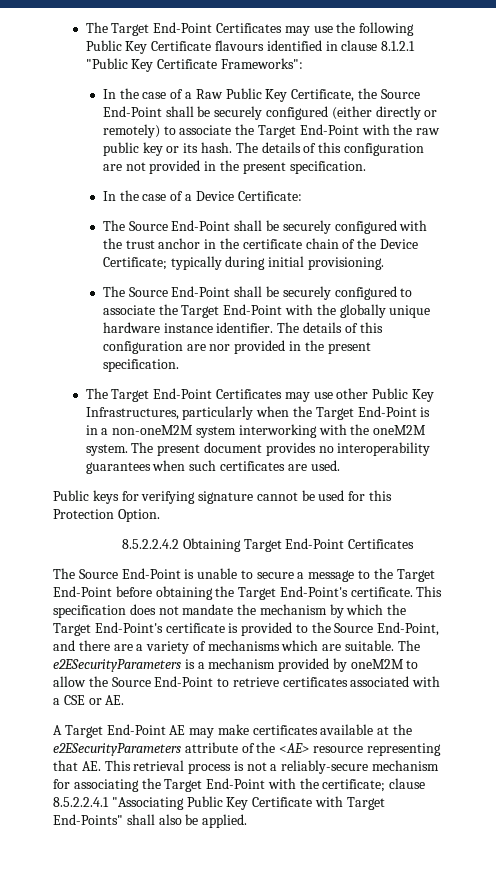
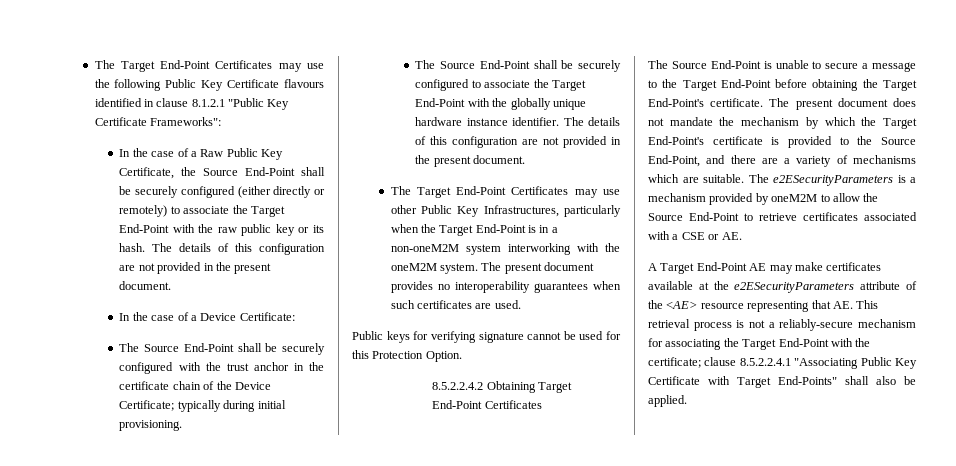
- In the case of a Raw Public Key Certificate, the Source End-Point shall be securely configured (either directly or remotely) to associate the Target End-Point with the raw public key or its hash. The details of this configuration are not provided in the present specification.
+ In the case of a Raw Public Key Certificate, the Source End-Point shall be securely configured (either directly or remotely) to associate the Target End-Point with the raw public key or its hash. The details of this configuration are not provided in the present document.
- The Source End-Point shall be securely configured to associate the Target End-Point with the globally unique hardware instance identifier. The details of this configuration are nor provided in the present specification.
+ The Source End-Point shall be securely configured to associate the Target End-Point with the globally unique hardware instance identifier. The details of this configuration are not provided in the present document.
- This specification does not mandate the mechanism by which the Target End-Point's certificate is provided to the Source End-Point, and there are a variety of mechanisms which are suitable.
+ The present document does not mandate the mechanism by which the Target End-Point's certificate is provided to the Source End-Point, and there are a variety of mechanisms which are suitable.

